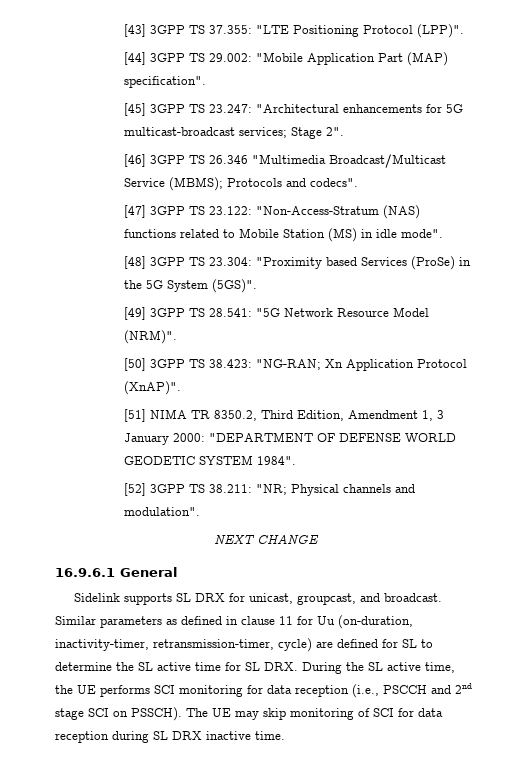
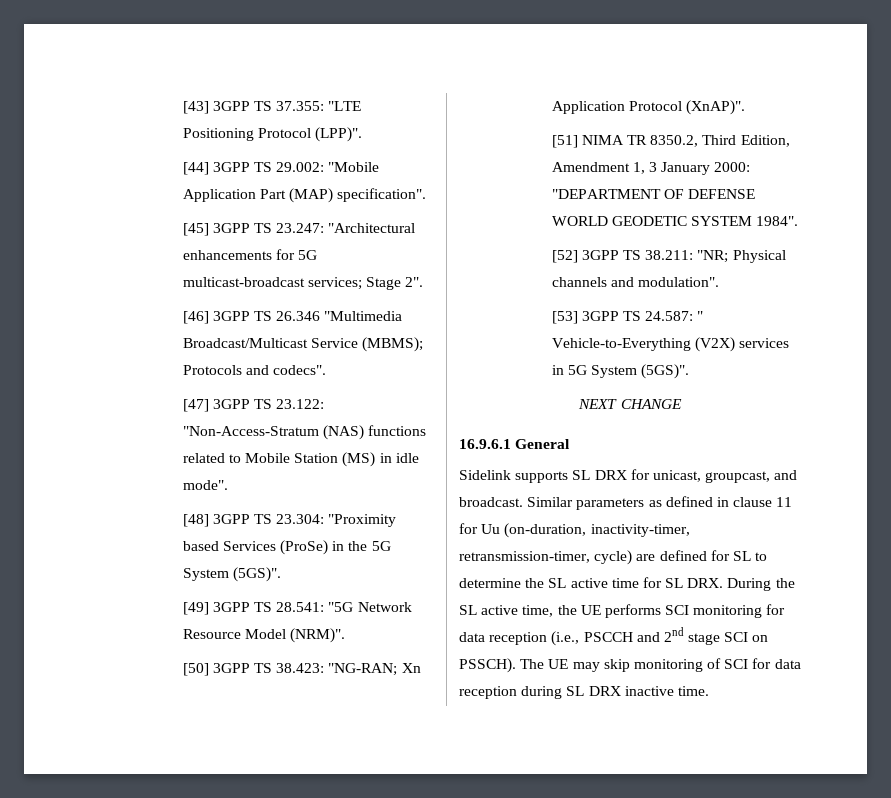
+ [53] 3GPP TS 24.587: " Vehicle-to-Everything (V2X) services in 5G System (5GS)".

